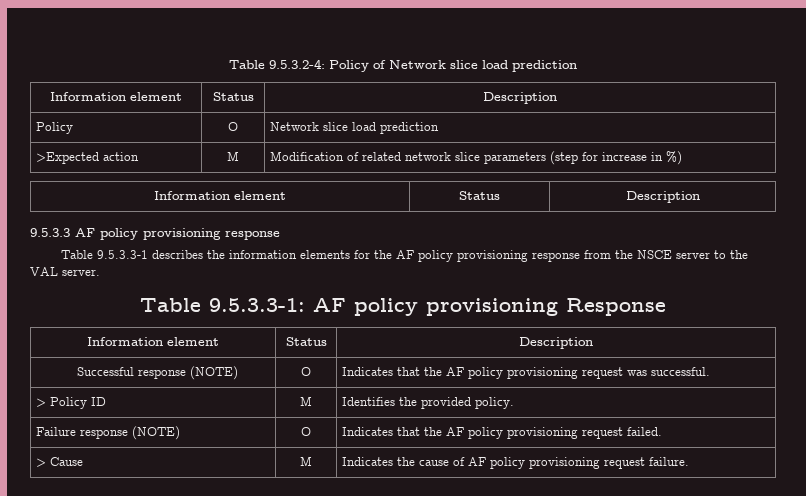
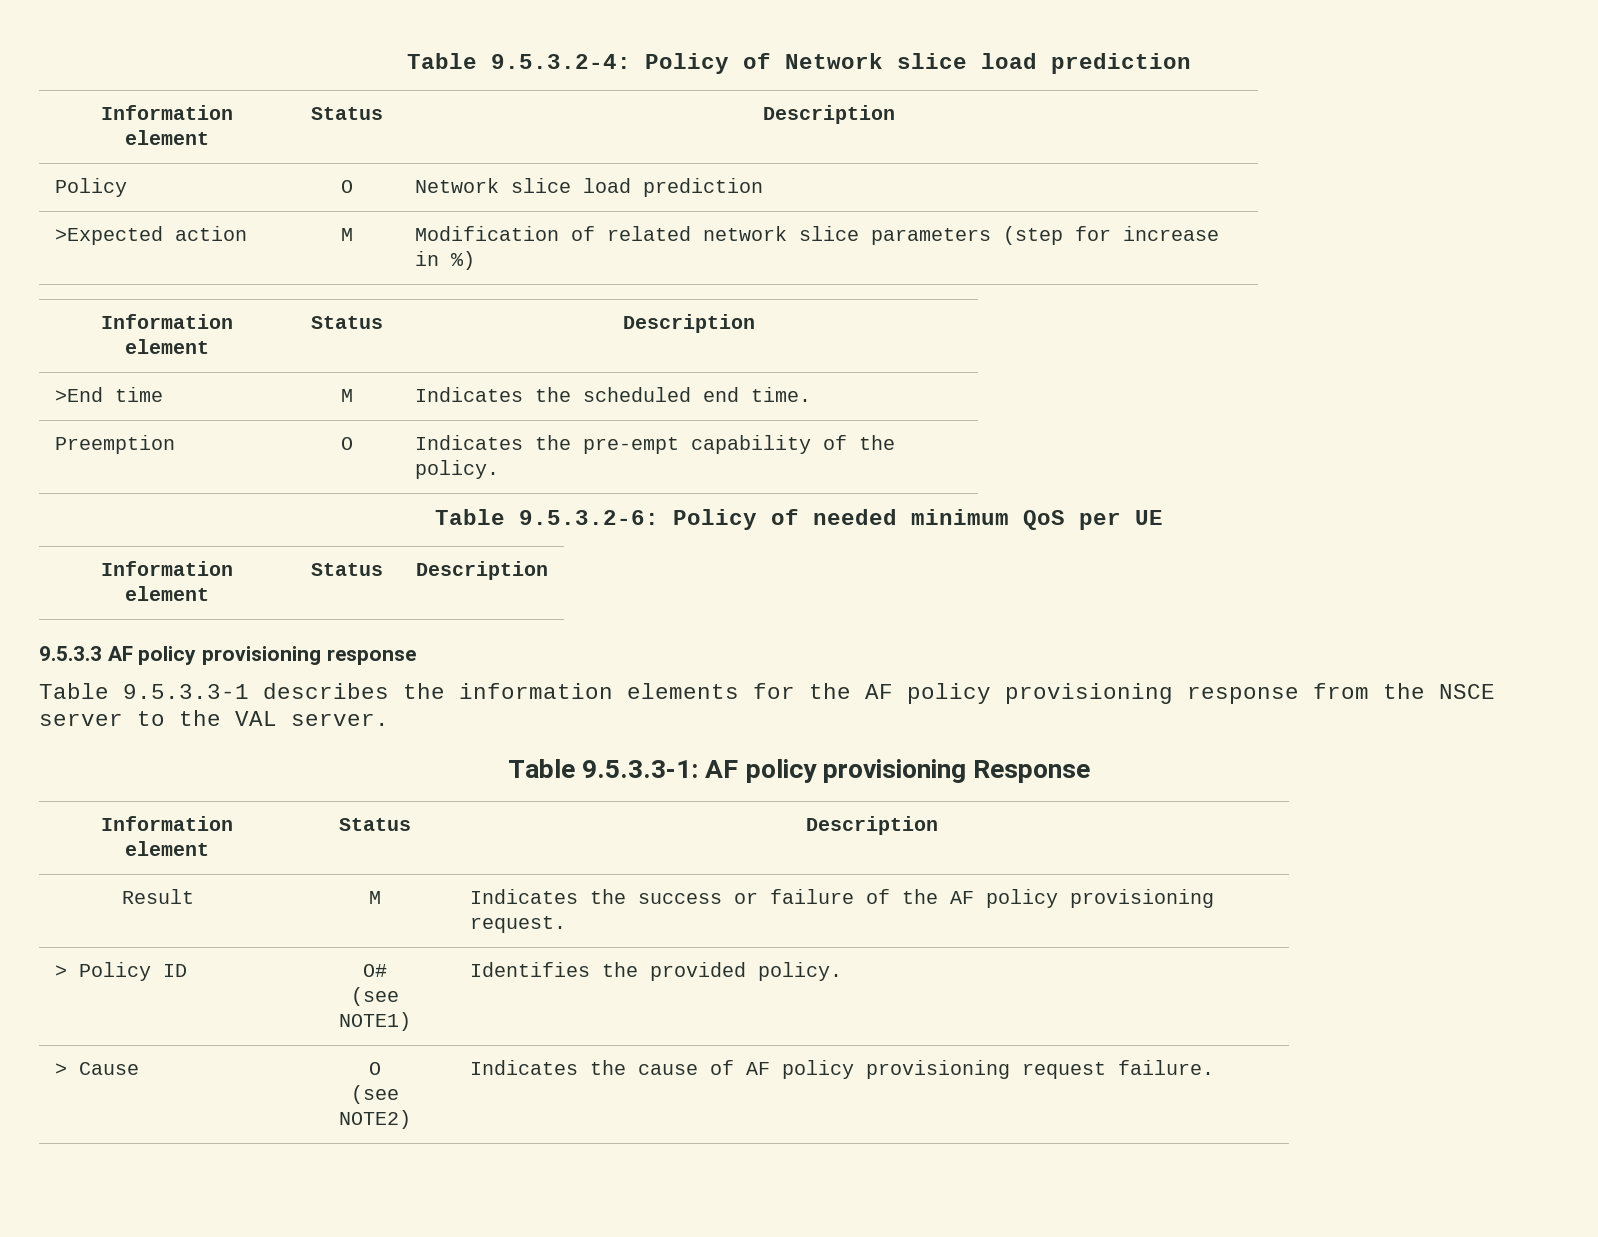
+ >End time | M | Indicates the scheduled end time.
+ Preemption | O | Indicates the pre-empt capability of the policy.
+ Table 9.5.3.2-6: Policy of needed minimum QoS per UE
+ Information element | Status | Description
- Successful response (NOTE) | O | Indicates that the AF policy provisioning request was successful.
+ Result | M | Indicates the success or failure of the AF policy provisioning request.
- > Policy ID | M | Identifies the provided policy.
+ > Policy ID | O#
+ (see NOTE1) | Identifies the provided policy.
- Failure response (NOTE) | O | Indicates that the AF policy provisioning request failed.
- > Cause | M | Indicates the cause of AF policy provisioning request failure.
+ > Cause | O
+ (see NOTE2) | Indicates the cause of AF policy provisioning request failure.

